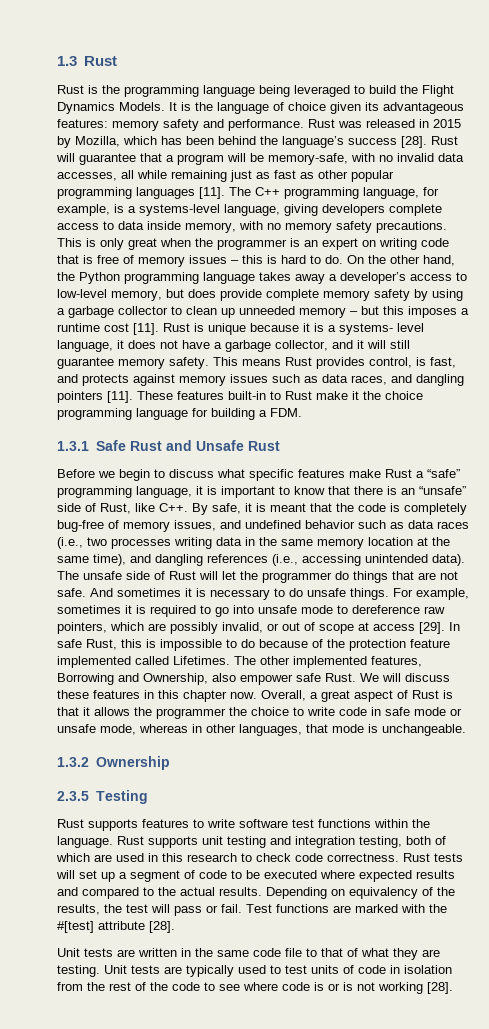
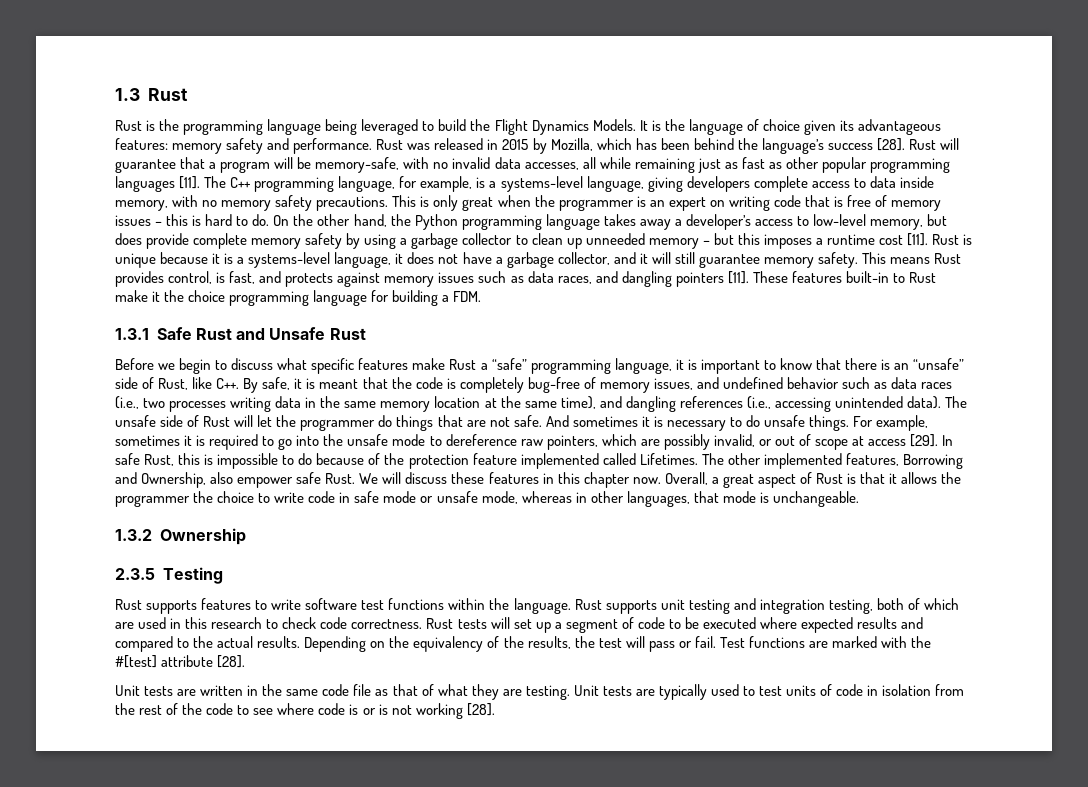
- Rust is unique because it is a systems- level language, it does not have a garbage collector, and it will still guarantee memory safety.
+ Rust is unique because it is a systems-level language, it does not have a garbage collector, and it will still guarantee memory safety.
- For example, sometimes it is required to go into unsafe mode to dereference raw pointers, which are possibly invalid, or out of scope at access [29].
+ For example, sometimes it is required to go into the unsafe mode to dereference raw pointers, which are possibly invalid, or out of scope at access [29].
- Depending on equivalency of the results, the test will pass or fail.
+ Depending on the equivalency of the results, the test will pass or fail.
- Unit tests are written in the same code file to that of what they are testing.
+ Unit tests are written in the same code file as that of what they are testing.

